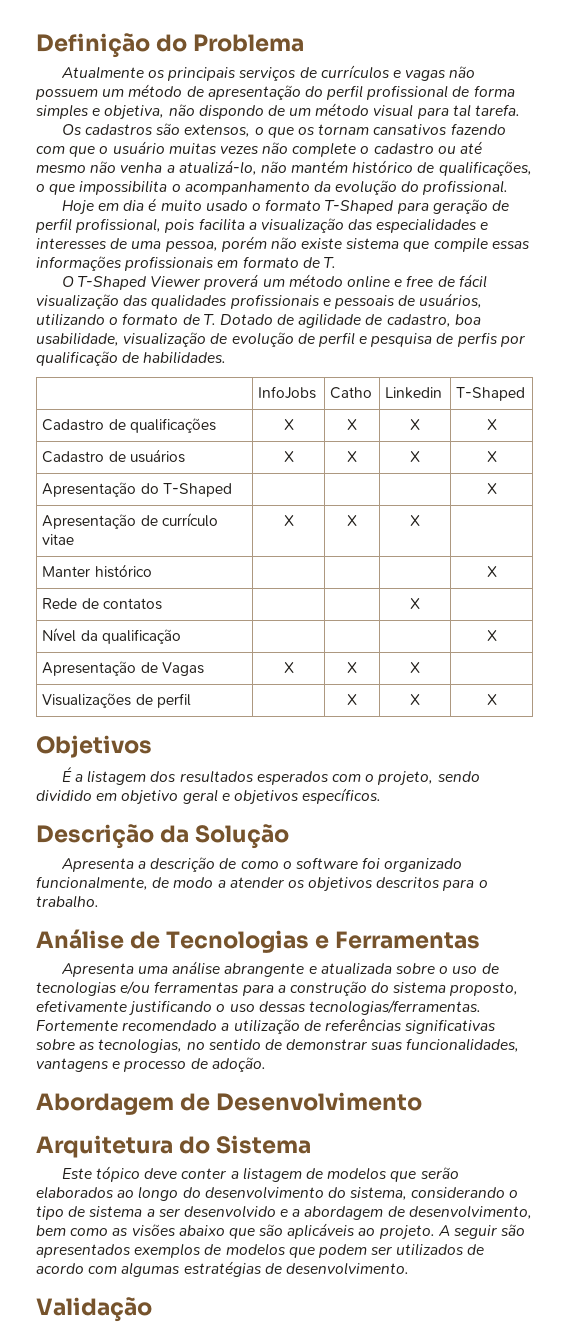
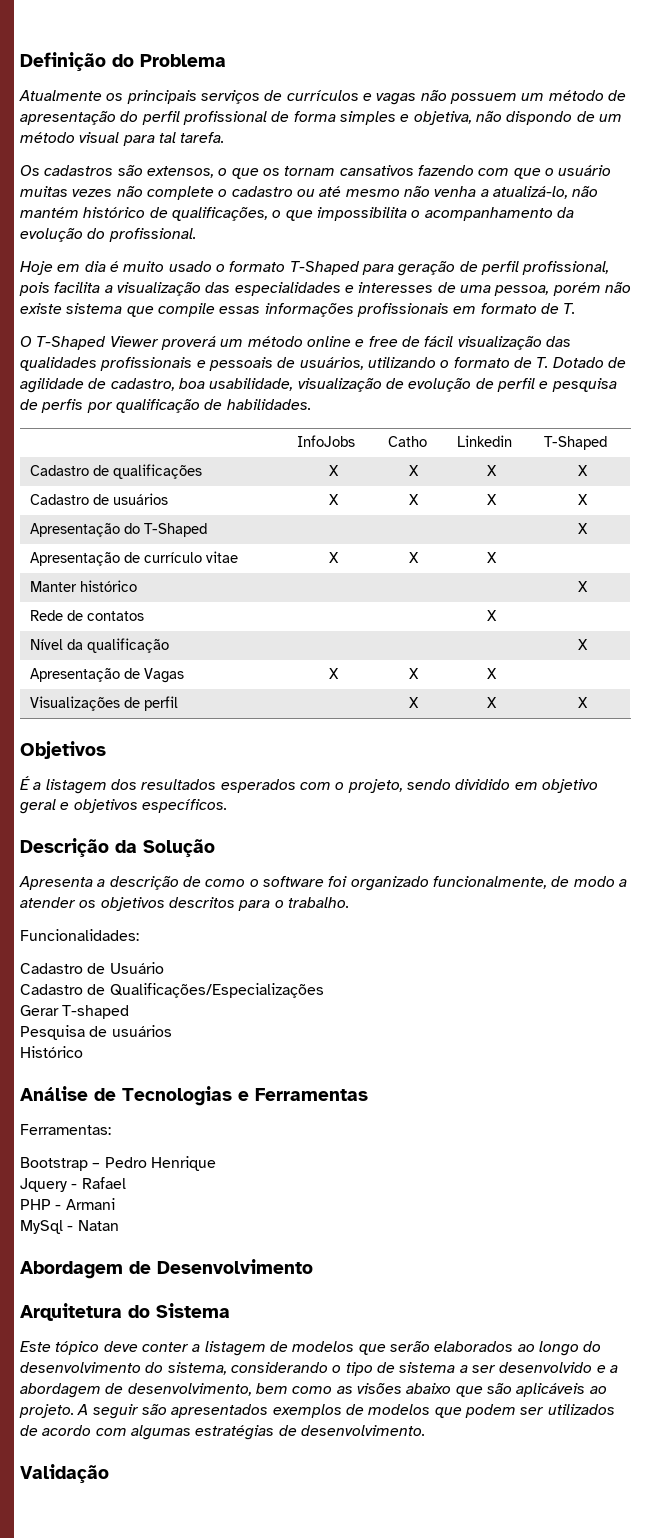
+ Funcionalidades:
+ Cadastro de Usuário
+ Cadastro de Qualificações/Especializações
+ Gerar T-shaped
+ Pesquisa de usuários
+ Histórico
- Apresenta uma análise abrangente e atualizada sobre o uso de tecnologias e/ou ferramentas para a construção do sistema proposto, efetivamente justificando o uso dessas tecnologias/ferramentas. Fortemente recomendado a utilização de referências significativas sobre as tecnologias, no sentido de demonstrar suas funcionalidades, vantagens e processo de adoção.
+ Ferramentas:
+ Bootstrap – Pedro Henrique
+ Jquery - Rafael
+ PHP - Armani
+ MySql - Natan

